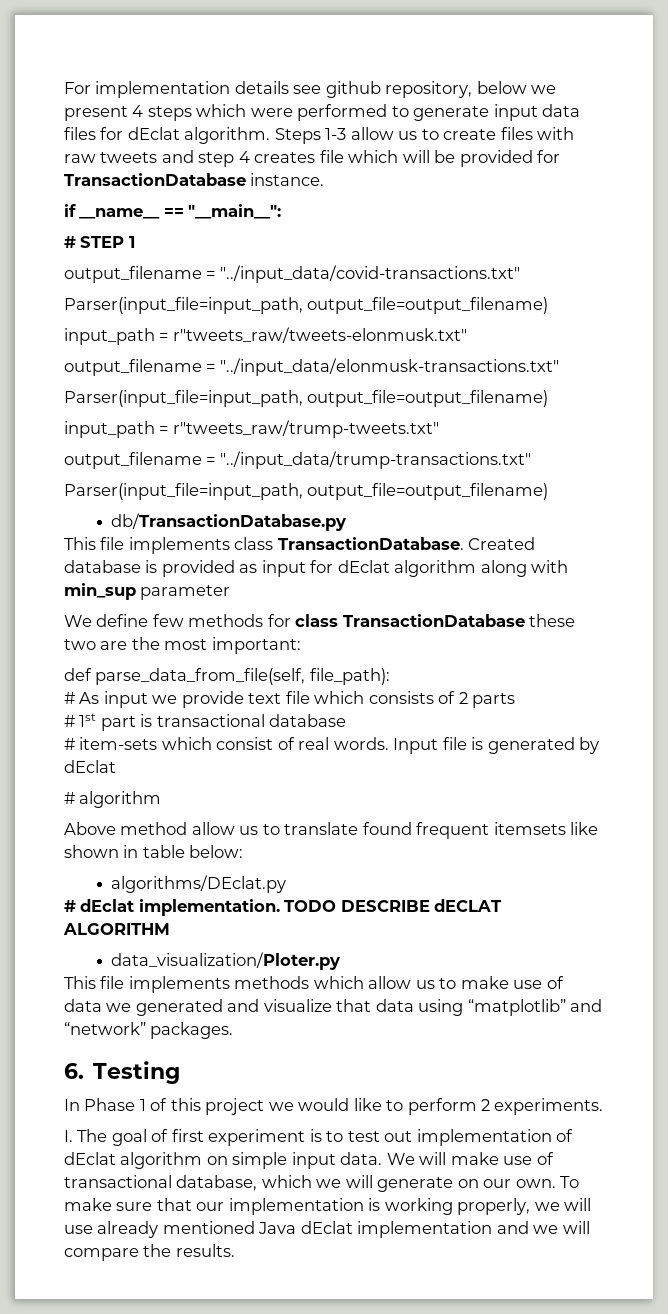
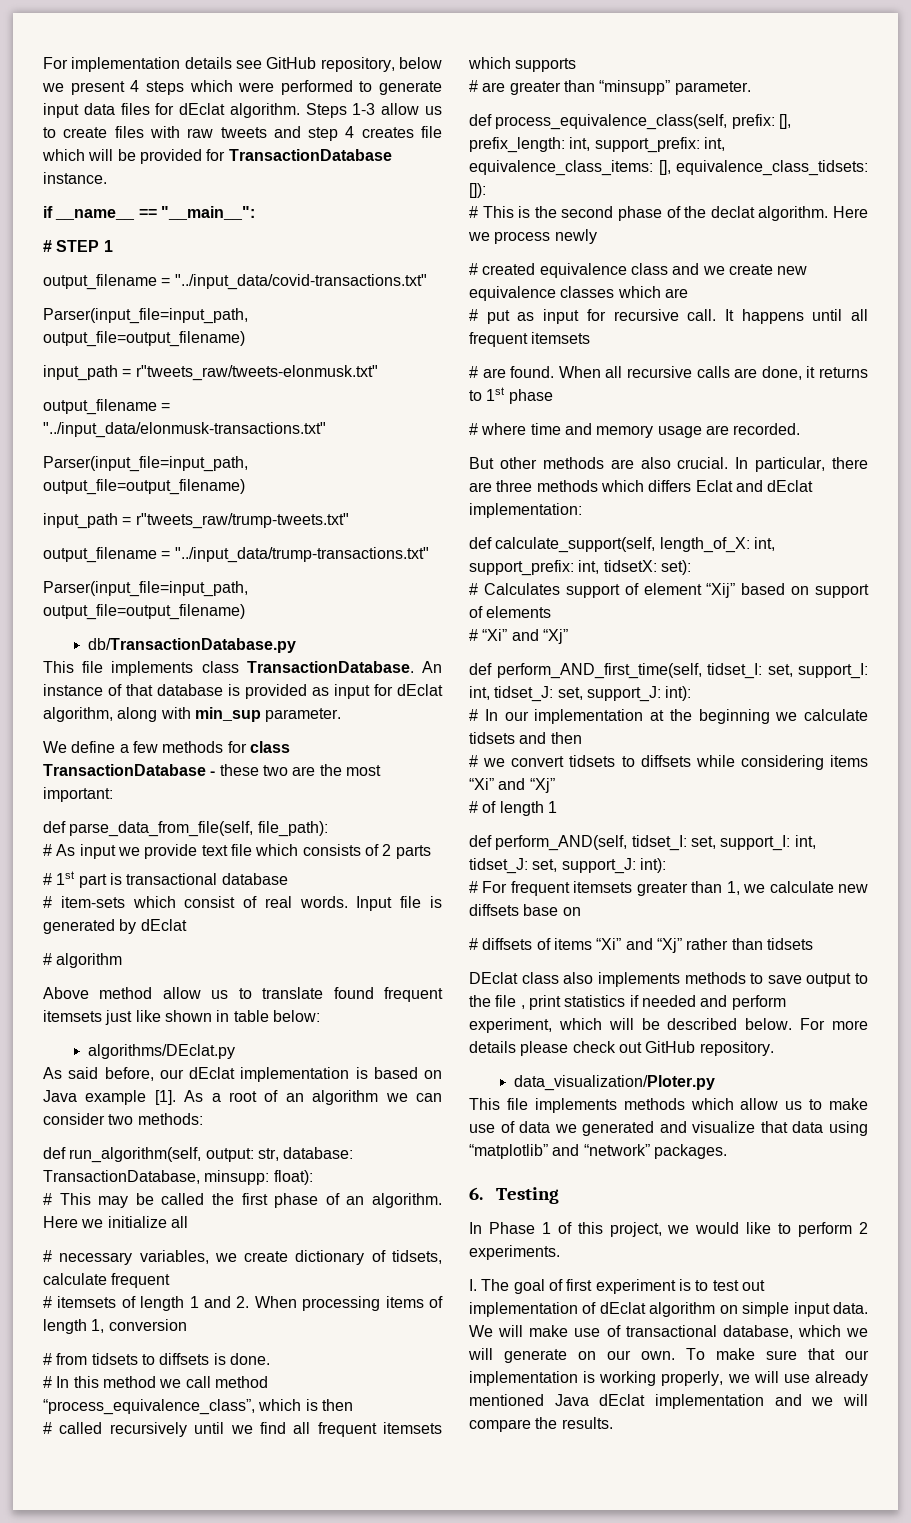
- For implementation details see github repository, below we present 4 steps which were performed to generate input data files for dEclat algorithm.
+ For implementation details see GitHub repository, below we present 4 steps which were performed to generate input data files for dEclat algorithm.
- Created database is provided as input for dEclat algorithm along with min_sup parameter
+ An instance of that database is provided as input for dEclat algorithm, along with min_sup parameter.
- We define few methods for class TransactionDatabase these two are the most important:
+ We define a few methods for class TransactionDatabase - these two are the most important:
- Above method allow us to translate found frequent itemsets like shown in table below:
+ Above method allow us to translate found frequent itemsets just like shown in table below:
- # dEclat implementation. TODO DESCRIBE dECLAT ALGORITHM
+ As said before, our dEclat implementation is based on Java example [1]. As a root of an algorithm we can consider two methods:
+ def run_algorithm(self, output: str, database: TransactionDatabase, minsupp: float):
+ # This may be called the first phase of an algorithm. Here we initialize all
+ # necessary variables, we create dictionary of tidsets, calculate frequent
+ # itemsets of length 1 and 2. When processing items of length 1, conversion
+ # from tidsets to diffsets is done.
+ # In this method we call method “process_equivalence_class”, which is then
+ # called recursively until we find all frequent itemsets which supports
+ # are greater than “minsupp” parameter.
+ def process_equivalence_class(self, prefix: [], prefix_length: int, support_prefix: int, equivalence_class_items: [], equivalence_class_tidsets: []):
+ # This is the second phase of the declat algorithm. Here we process newly
+ # created equivalence class and we create new equivalence classes which are
+ # put as input for recursive call. It happens until all frequent itemsets
+ # are found. When all recursive calls are done, it returns to 1st phase
+ # where time and memory usage are recorded.
+ But other methods are also crucial. In particular, there are three methods which differs Eclat and dEclat implementation:
+ def calculate_support(self, length_of_X: int, support_prefix: int, tidsetX: set):
+ # Calculates support of element “Xij” based on support of elements
+ # “Xi” and “Xj”
+ def perform_AND_first_time(self, tidset_I: set, support_I: int, tidset_J: set, support_J: int):
+ # In our implementation at the beginning we calculate tidsets and then
+ # we convert tidsets to diffsets while considering items “Xi” and “Xj”
+ # of length 1
+ def perform_AND(self, tidset_I: set, support_I: int, tidset_J: set, support_J: int):
+ # For frequent itemsets greater than 1, we calculate new diffsets base on
+ # diffsets of items “Xi” and “Xj” rather than tidsets
+ DEclat class also implements methods to save output to the file , print statistics if needed and perform experiment, which will be described below. For more details please check out GitHub repository.
- In Phase 1 of this project we would like to perform 2 experiments.
+ In Phase 1 of this project, we would like to perform 2 experiments.

